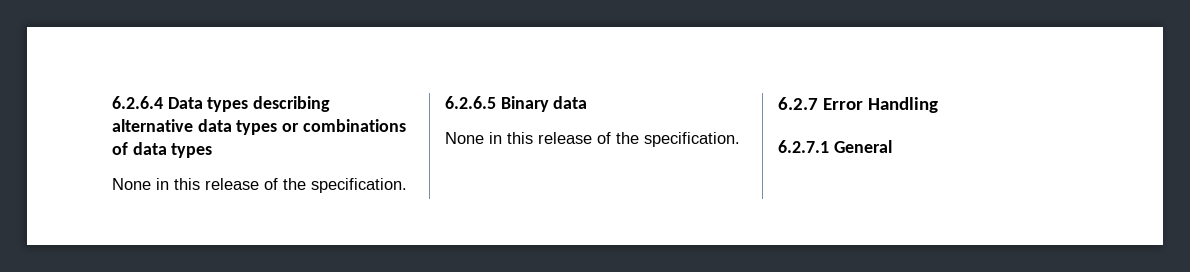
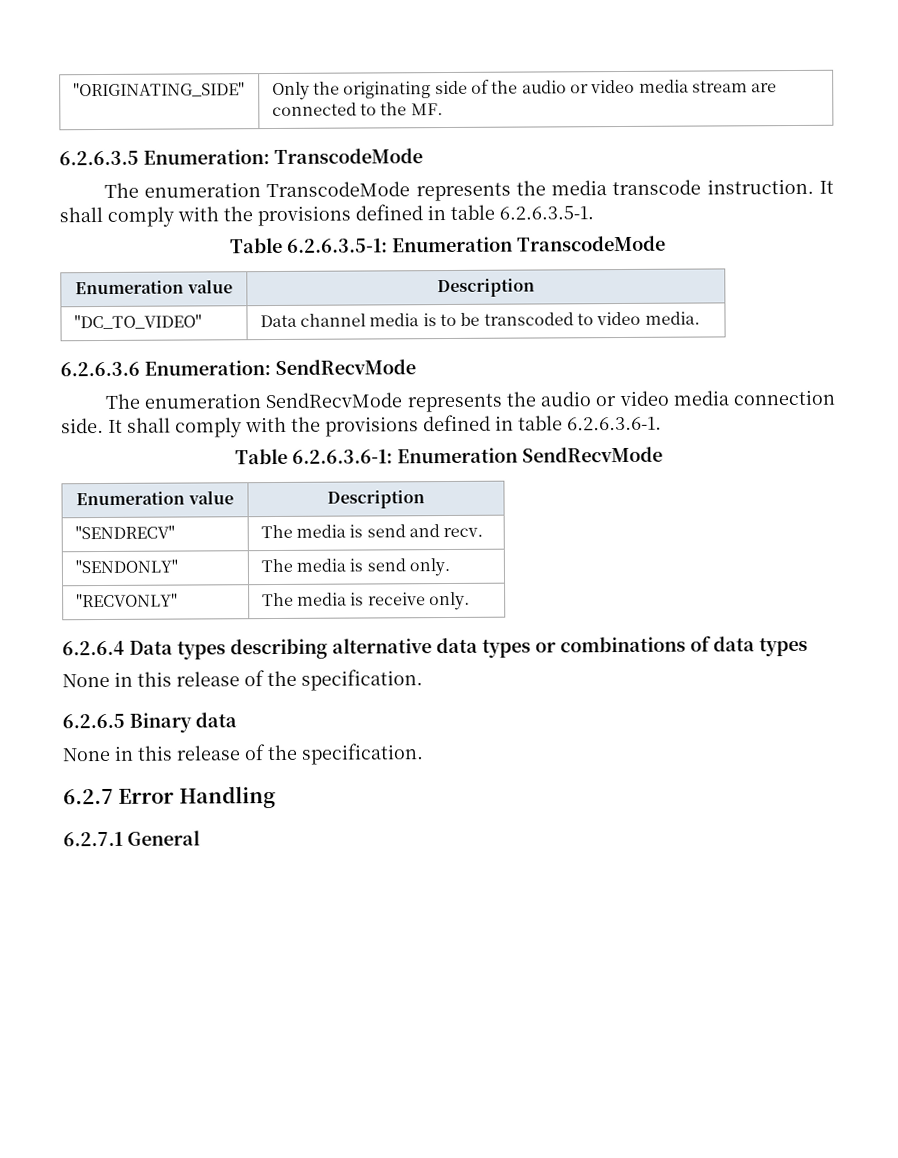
+ "ORIGINATING_SIDE" | Only the originating side of the audio or video media stream are connected to the MF.
+ 6.2.6.3.5 Enumeration: TranscodeMode
+ The enumeration TranscodeMode represents the media transcode instruction. It shall comply with the provisions defined in table 6.2.6.3.5-1.
+ Table 6.2.6.3.5-1: Enumeration TranscodeMode
+ Enumeration value | Description
+ "DC_TO_VIDEO" | Data channel media is to be transcoded to video media.
+ 6.2.6.3.6 Enumeration: SendRecvMode
+ The enumeration SendRecvMode represents the audio or video media connection side. It shall comply with the provisions defined in table 6.2.6.3.6-1.
+ Table 6.2.6.3.6-1: Enumeration SendRecvMode
+ Enumeration value | Description
+ "SENDRECV" | The media is send and recv.
+ "SENDONLY" | The media is send only.
+ "RECVONLY" | The media is receive only.

